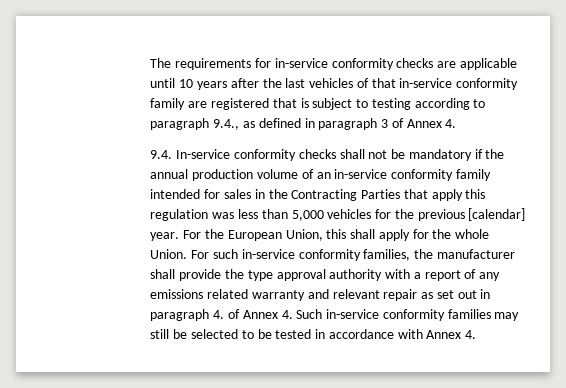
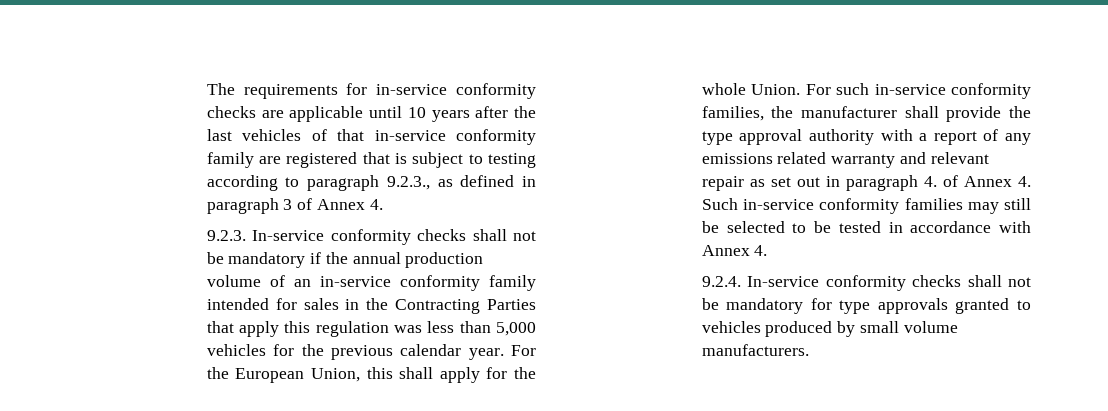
- The requirements for in-service conformity checks are applicable until 10 years after the last vehicles of that in-service conformity family are registered that is subject to testing according to paragraph 9.4., as defined in paragraph 3 of Annex 4.
+ The requirements for in-service conformity checks are applicable until 10 years after the last vehicles of that in-service conformity family are registered that is subject to testing according to paragraph 9.2.3., as defined in paragraph 3 of Annex 4.
- 9.4. In-service conformity checks shall not be mandatory if the annual production volume of an in-service conformity family intended for sales in the Contracting Parties that apply this regulation was less than 5,000 vehicles for the previous [calendar] year.
+ 9.2.3. In-service conformity checks shall not be mandatory if the annual production volume of an in-service conformity family intended for sales in the Contracting Parties that apply this regulation was less than 5,000 vehicles for the previous calendar year.
+ 9.2.4. In-service conformity checks shall not be mandatory for type approvals granted to vehicles produced by small volume manufacturers.

